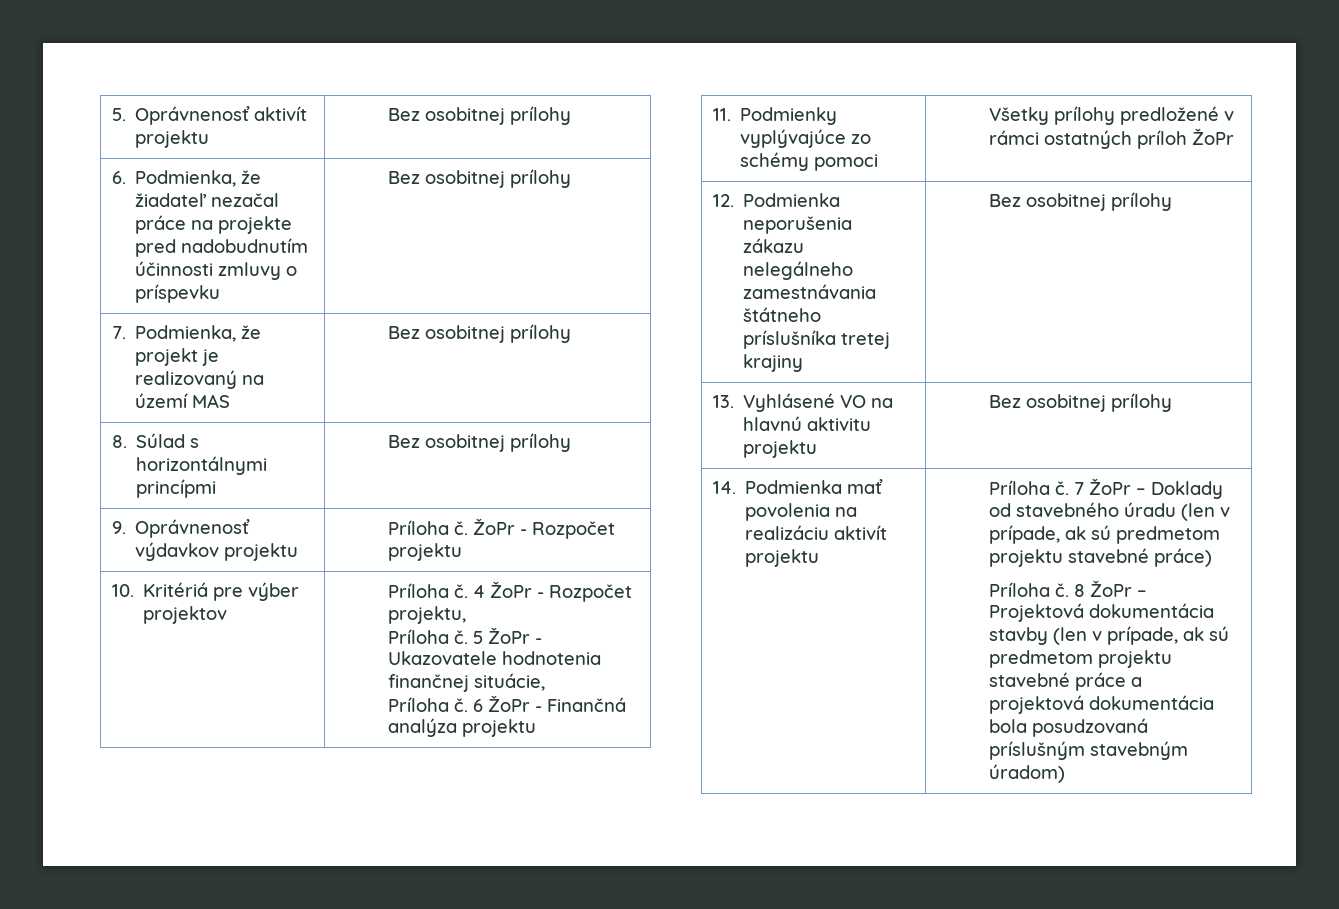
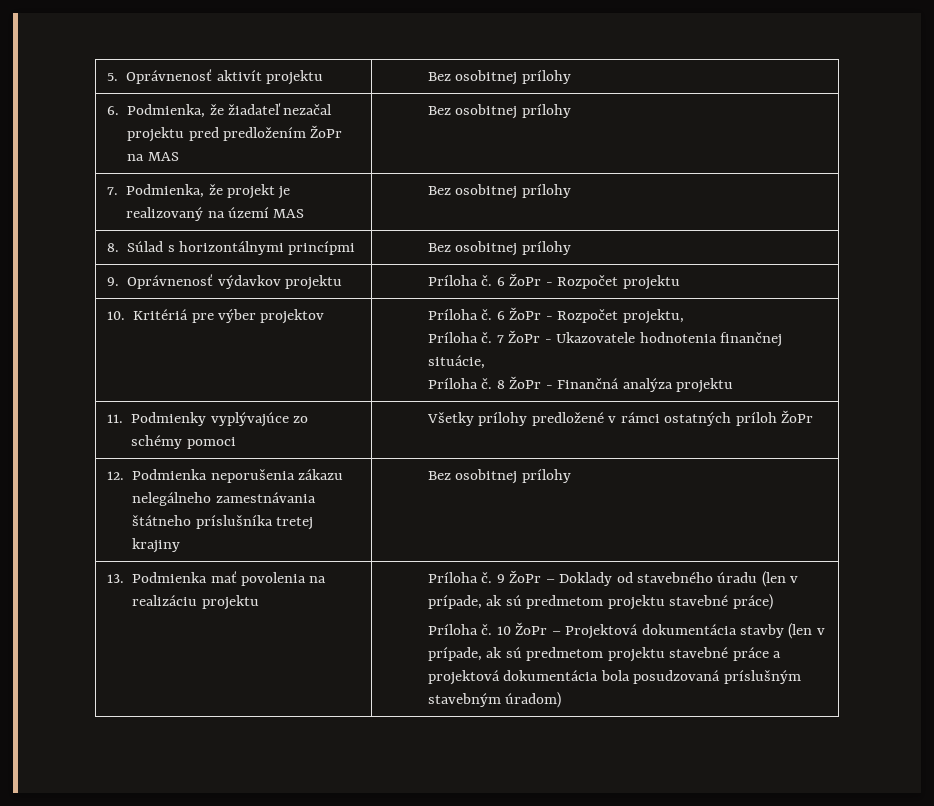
- 6. Podmienka, že žiadateľ nezačal práce na projekte pred nadobudnutím účinnosti zmluvy o príspevku | Bez osobitnej prílohy
+ 6. Podmienka, že žiadateľ nezačal projektu pred predložením ŽoPr na MAS | Bez osobitnej prílohy
- 9. Oprávnenosť výdavkov projektu | Príloha č. ŽoPr - Rozpočet projektu
+ 9. Oprávnenosť výdavkov projektu | Príloha č. 6 ŽoPr - Rozpočet projektu
- 10. Kritériá pre výber projektov | Príloha č. 4 ŽoPr - Rozpočet projektu,
- Príloha č. 5 ŽoPr - Ukazovatele hodnotenia finančnej situácie,
- Príloha č. 6 ŽoPr - Finančná analýza projektu
+ 10. Kritériá pre výber projektov | Príloha č. 6 ŽoPr - Rozpočet projektu,
+ Príloha č. 7 ŽoPr - Ukazovatele hodnotenia finančnej situácie,
+ Príloha č. 8 ŽoPr - Finančná analýza projektu
- 13. Vyhlásené VO na hlavnú aktivitu projektu | Bez osobitnej prílohy
- 14. Podmienka mať povolenia na realizáciu aktivít projektu | Príloha č. 7 ŽoPr – Doklady od stavebného úradu (len v prípade, ak sú predmetom projektu stavebné práce)
+ 13. Podmienka mať povolenia na realizáciu projektu | Príloha č. 9 ŽoPr – Doklady od stavebného úradu (len v prípade, ak sú predmetom projektu stavebné práce)
- 8 ŽoPr – Projektová dokumentácia stavby (len v prípade, ak sú predmetom projektu stavebné práce a projektová dokumentácia bola posudzovaná príslušným stavebným úradom)
+ 10 ŽoPr – Projektová dokumentácia stavby (len v prípade, ak sú predmetom projektu stavebné práce a projektová dokumentácia bola posudzovaná príslušným stavebným úradom)

